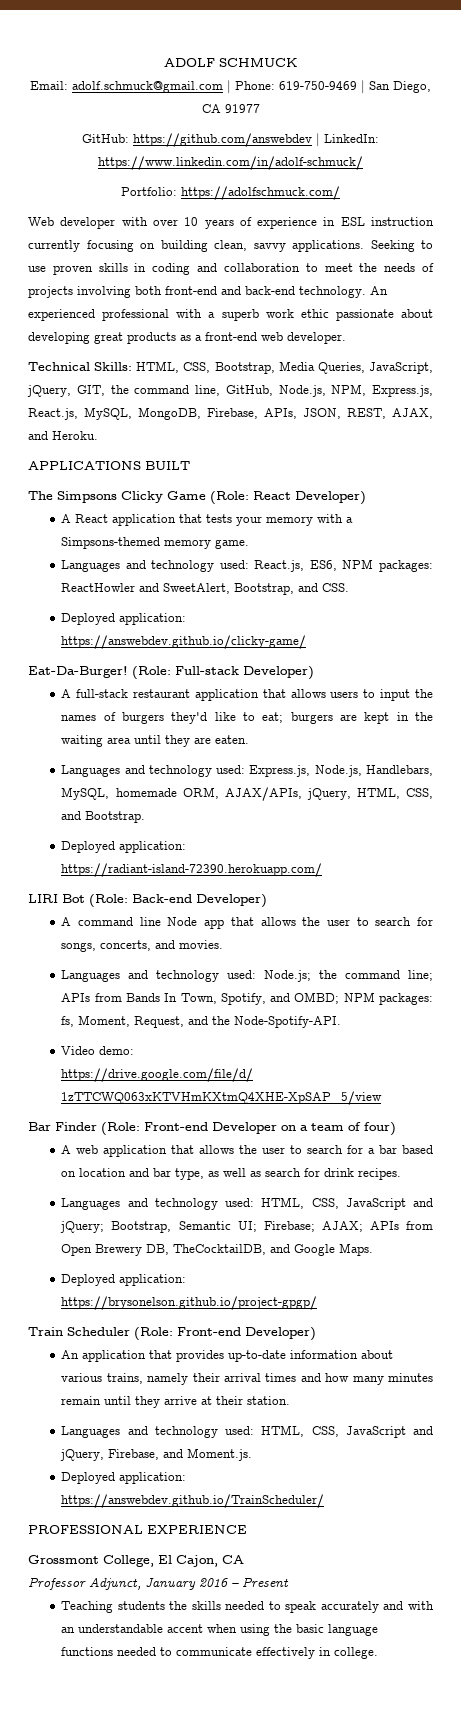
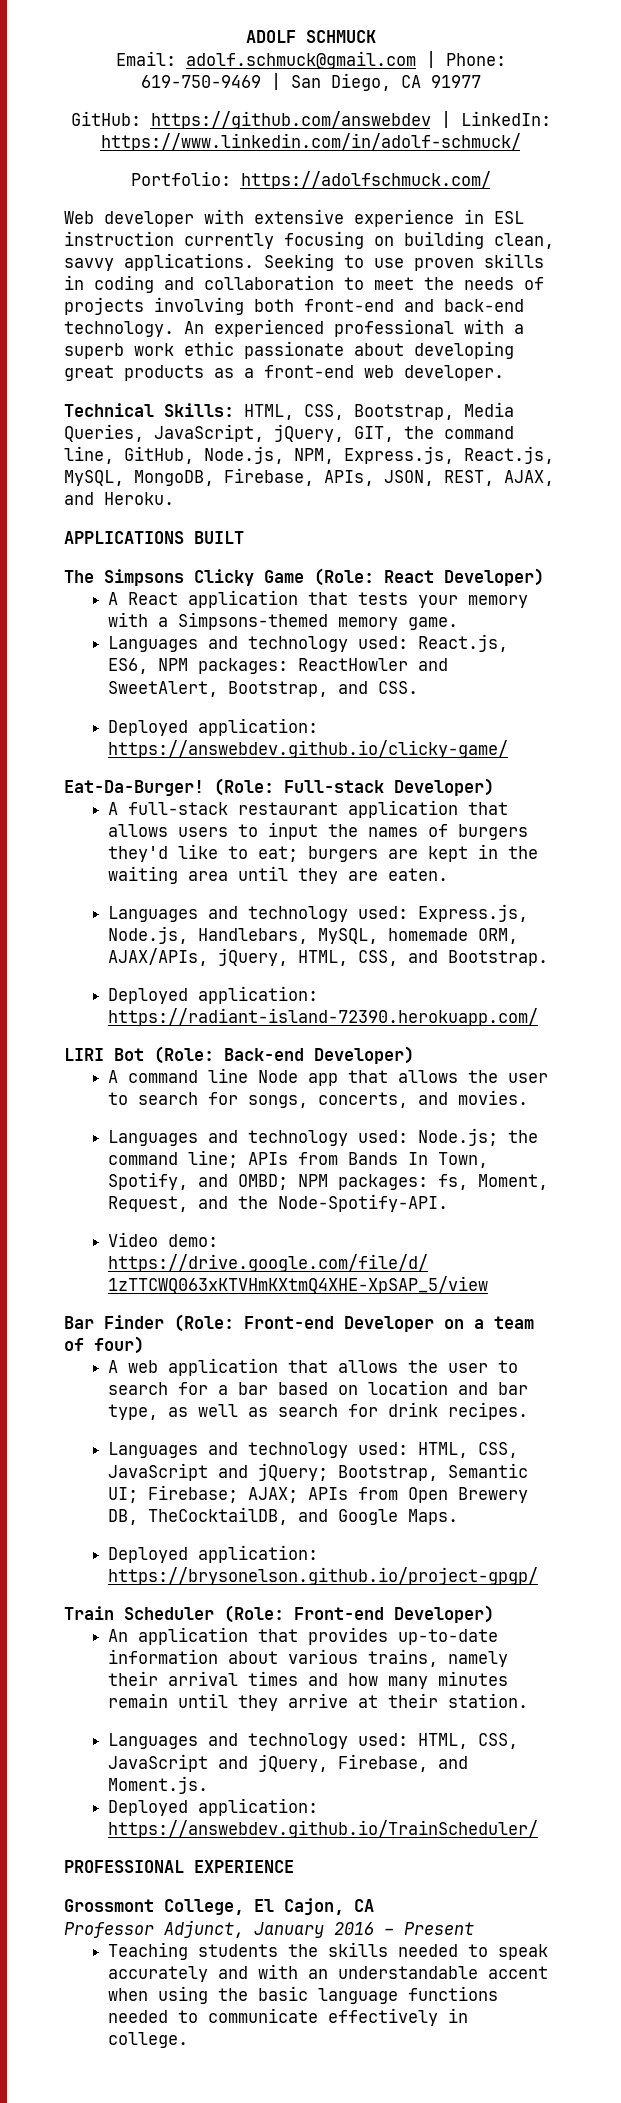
- Web developer with over 10 years of experience in ESL instruction currently focusing on building clean, savvy applications.
+ Web developer with extensive experience in ESL instruction currently focusing on building clean, savvy applications.

